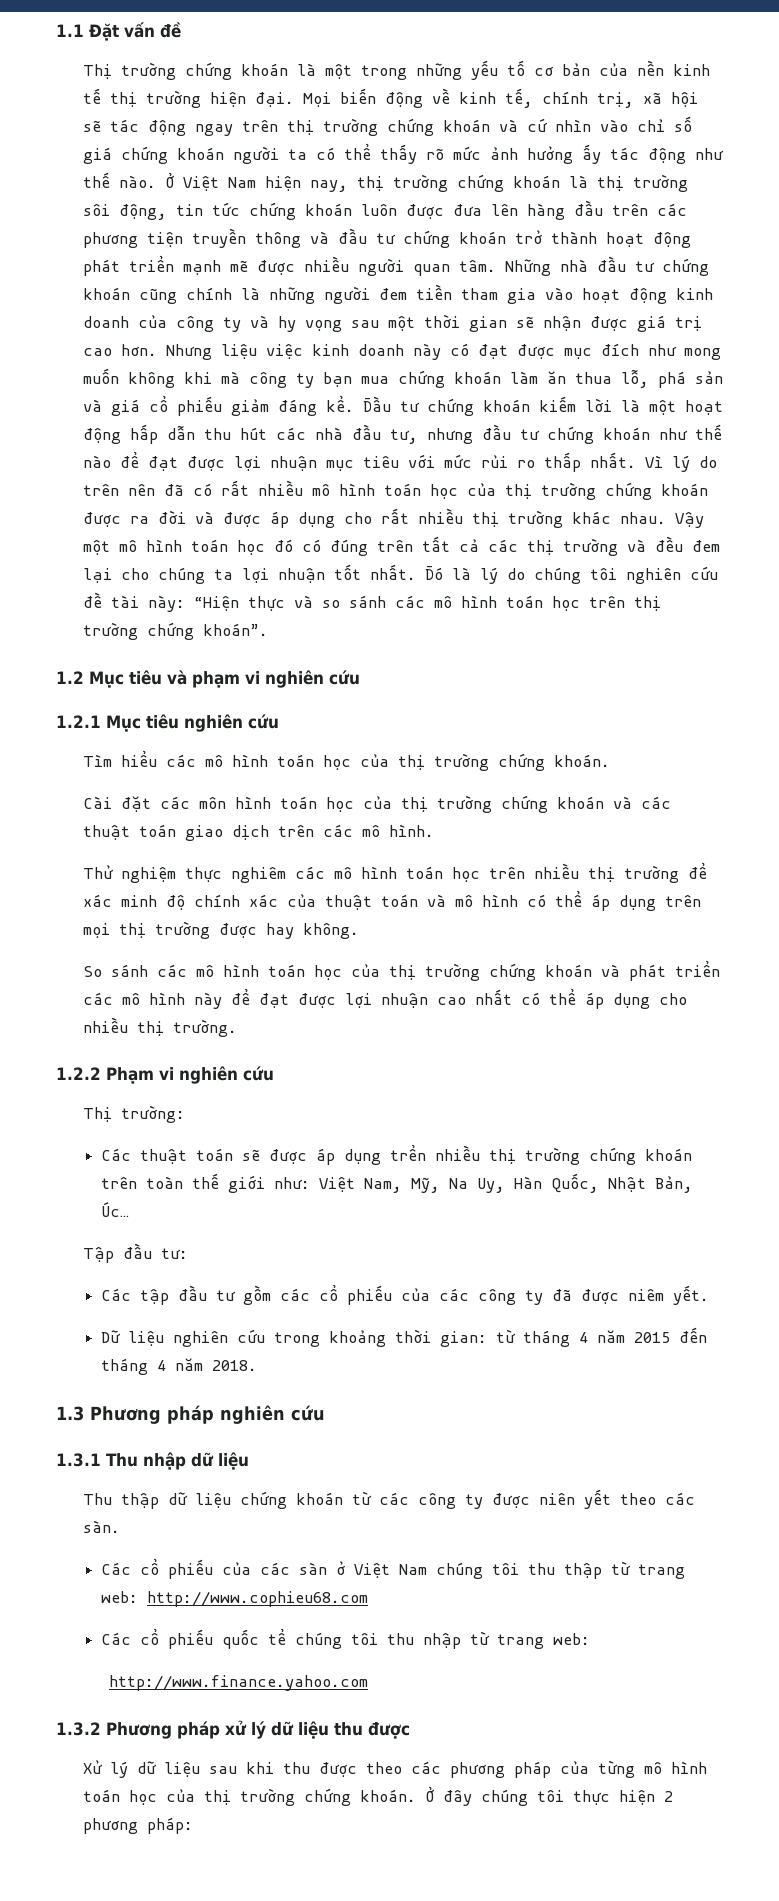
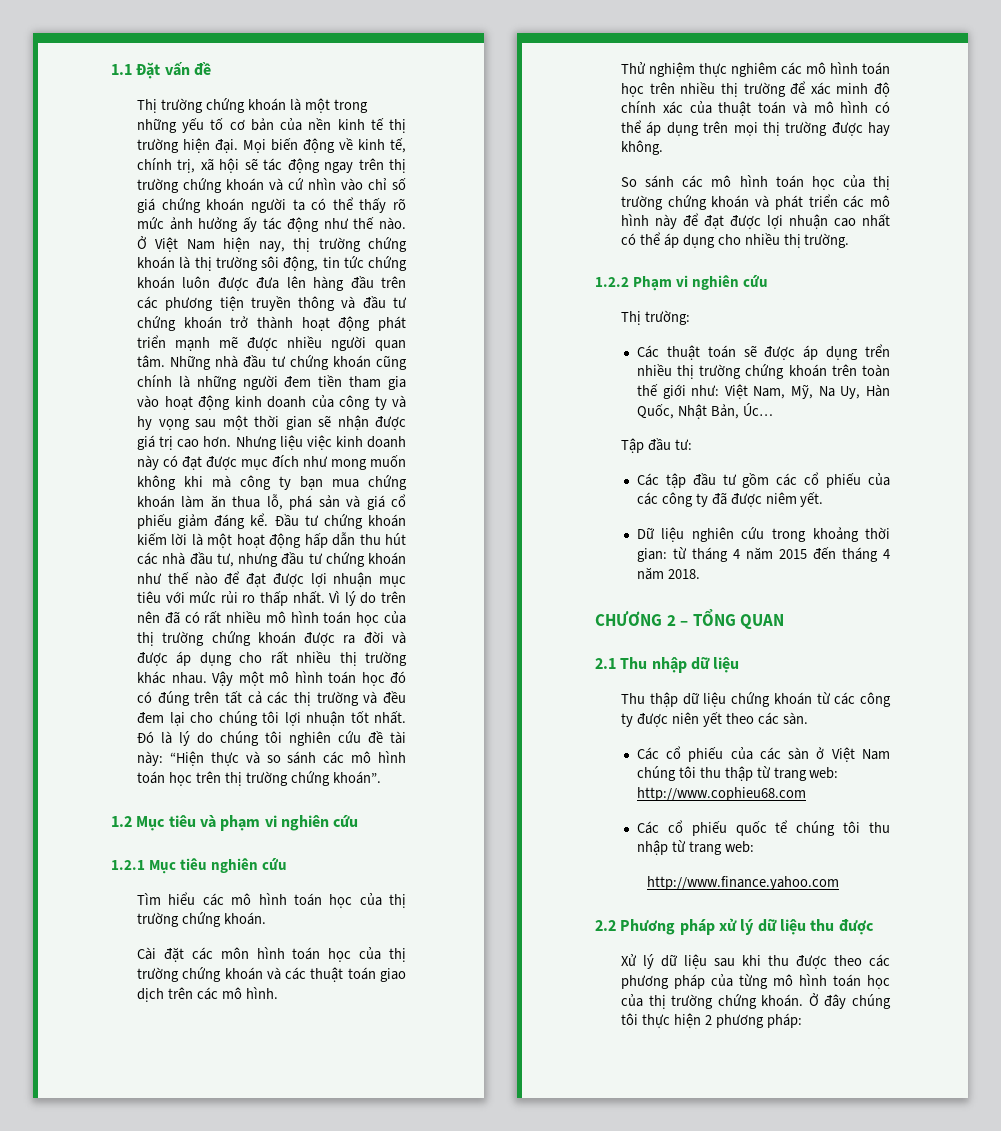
- Vậy một mô hình toán học đó có đúng trên tất cả các thị trường và đều đem lại cho chúng ta lợi nhuận tốt nhất.
+ Vậy một mô hình toán học đó có đúng trên tất cả các thị trường và đều đem lại cho chúng tôi lợi nhuận tốt nhất.
- 1.3 Phương pháp nghiên cứu
- 1.3.1 Thu nhập dữ liệu
+ CHƯƠNG 2 – TỔNG QUAN
+ 2.1 Thu nhập dữ liệu
- 1.3.2 Phương pháp xử lý dữ liệu thu được
+ 2.2 Phương pháp xử lý dữ liệu thu được

